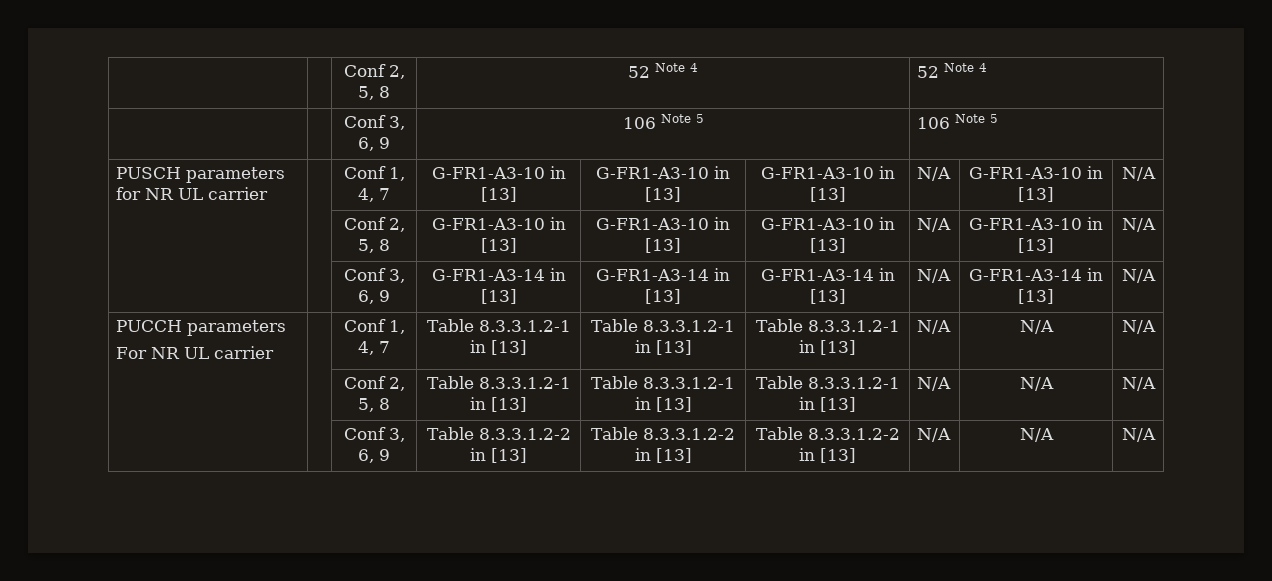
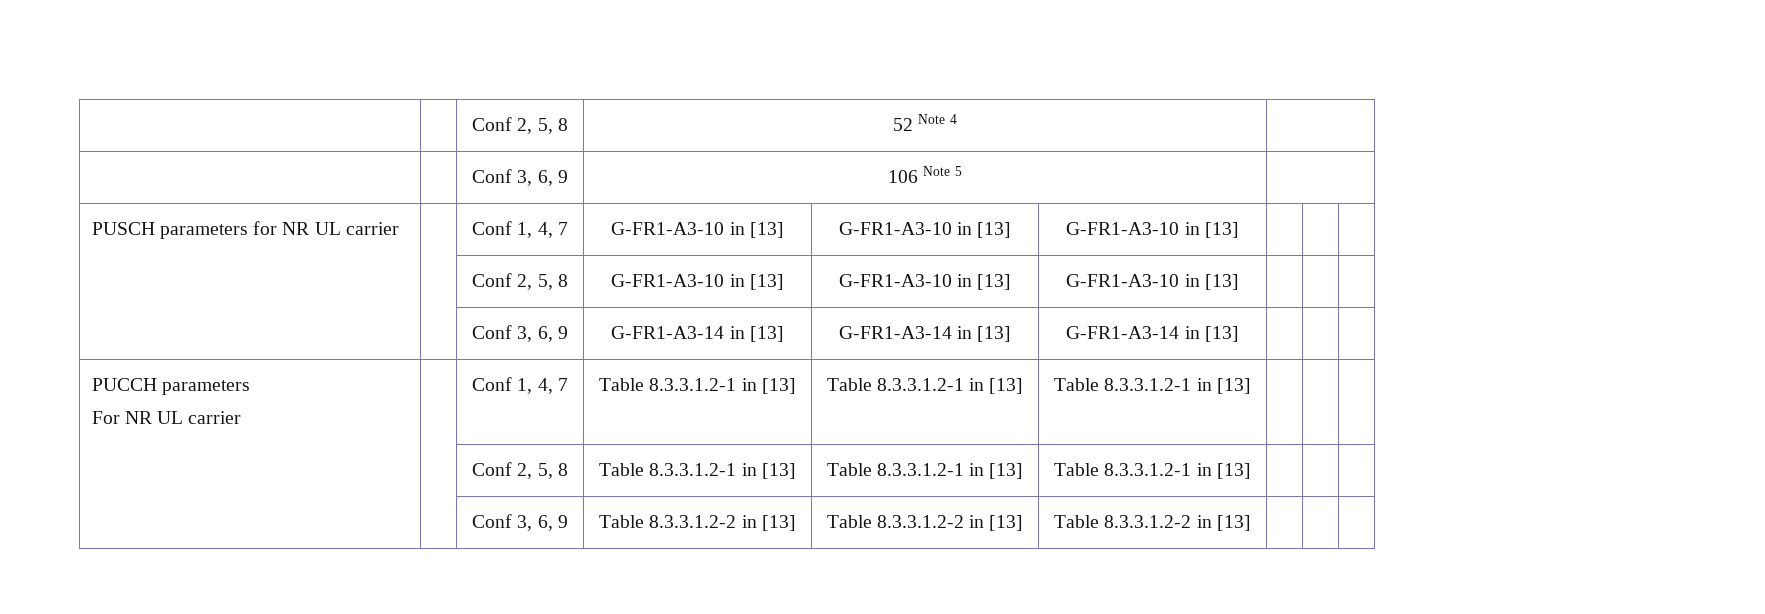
- | | Conf 2, 5, 8 | 52 Note 4 | 52 Note 4
+ | | Conf 2, 5, 8 | 52 Note 4 |
- | | Conf 3, 6, 9 | 106 Note 5 | 106 Note 5
+ | | Conf 3, 6, 9 | 106 Note 5 |
- PUSCH parameters for NR UL carrier | | Conf 1, 4, 7 | G-FR1-A3-10 in [13] | G-FR1-A3-10 in [13] | G-FR1-A3-10 in [13] | N/A | G-FR1-A3-10 in [13] | N/A
+ PUSCH parameters for NR UL carrier | | Conf 1, 4, 7 | G-FR1-A3-10 in [13] | G-FR1-A3-10 in [13] | G-FR1-A3-10 in [13] | | |
- | | Conf 2, 5, 8 | G-FR1-A3-10 in [13] | G-FR1-A3-10 in [13] | G-FR1-A3-10 in [13] | N/A | G-FR1-A3-10 in [13] | N/A
+ | | Conf 2, 5, 8 | G-FR1-A3-10 in [13] | G-FR1-A3-10 in [13] | G-FR1-A3-10 in [13] | | |
- | | Conf 3, 6, 9 | G-FR1-A3-14 in [13] | G-FR1-A3-14 in [13] | G-FR1-A3-14 in [13] | N/A | G-FR1-A3-14 in [13] | N/A
+ | | Conf 3, 6, 9 | G-FR1-A3-14 in [13] | G-FR1-A3-14 in [13] | G-FR1-A3-14 in [13] | | |
  PUCCH parameters
- For NR UL carrier | | Conf 1, 4, 7 | Table 8.3.3.1.2-1 in [13] | Table 8.3.3.1.2-1 in [13] | Table 8.3.3.1.2-1 in [13] | N/A | N/A | N/A
+ For NR UL carrier | | Conf 1, 4, 7 | Table 8.3.3.1.2-1 in [13] | Table 8.3.3.1.2-1 in [13] | Table 8.3.3.1.2-1 in [13] | | |
- | | Conf 2, 5, 8 | Table 8.3.3.1.2-1 in [13] | Table 8.3.3.1.2-1 in [13] | Table 8.3.3.1.2-1 in [13] | N/A | N/A | N/A
+ | | Conf 2, 5, 8 | Table 8.3.3.1.2-1 in [13] | Table 8.3.3.1.2-1 in [13] | Table 8.3.3.1.2-1 in [13] | | |
- | | Conf 3, 6, 9 | Table 8.3.3.1.2-2 in [13] | Table 8.3.3.1.2-2 in [13] | Table 8.3.3.1.2-2 in [13] | N/A | N/A | N/A
+ | | Conf 3, 6, 9 | Table 8.3.3.1.2-2 in [13] | Table 8.3.3.1.2-2 in [13] | Table 8.3.3.1.2-2 in [13] | | |

